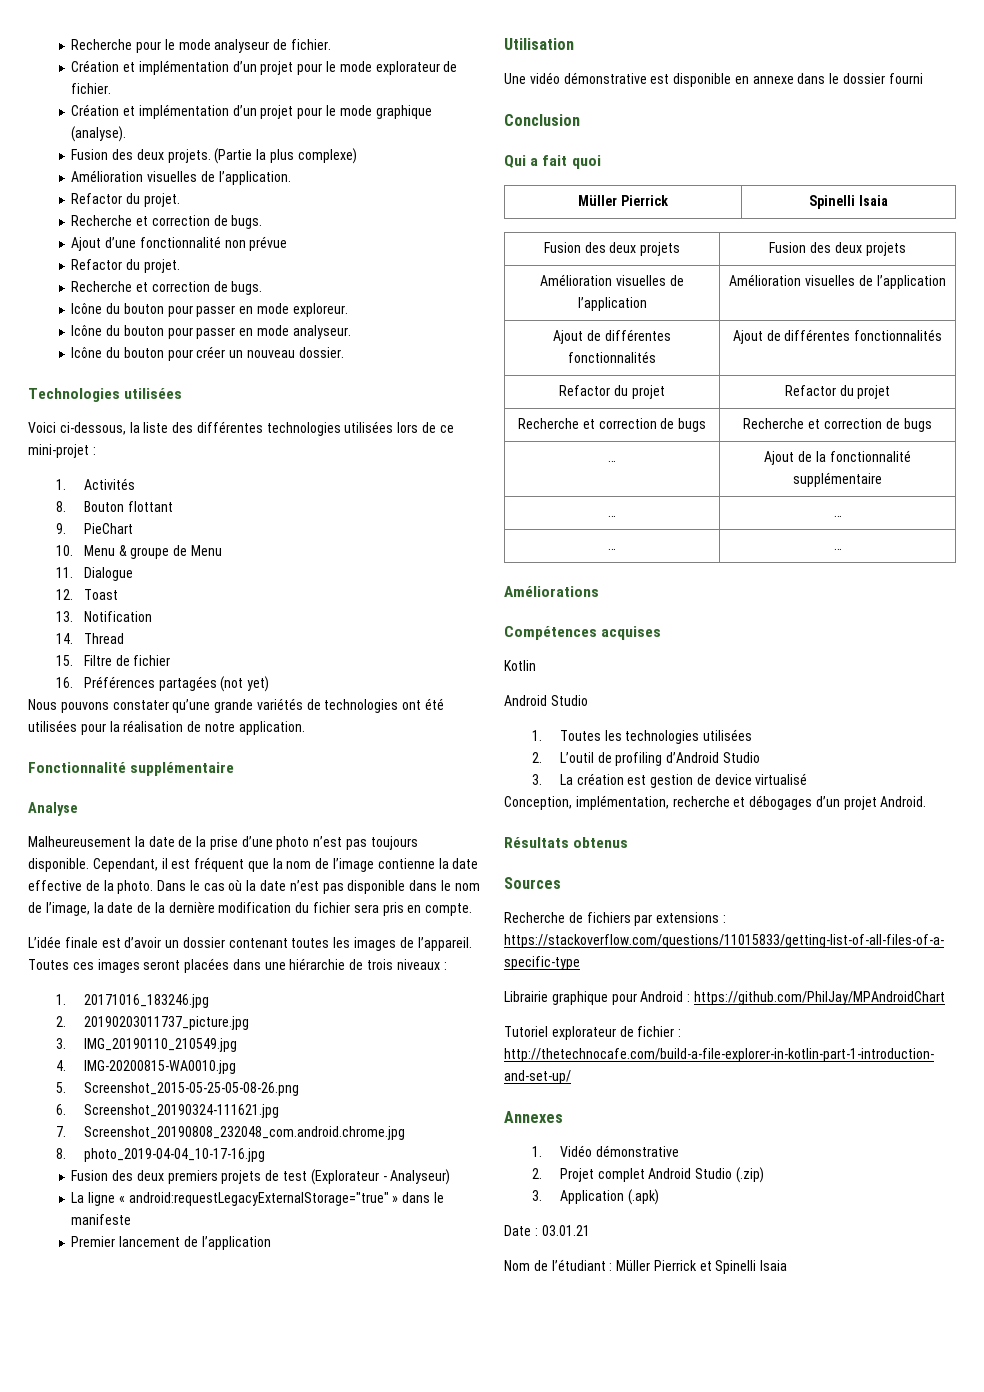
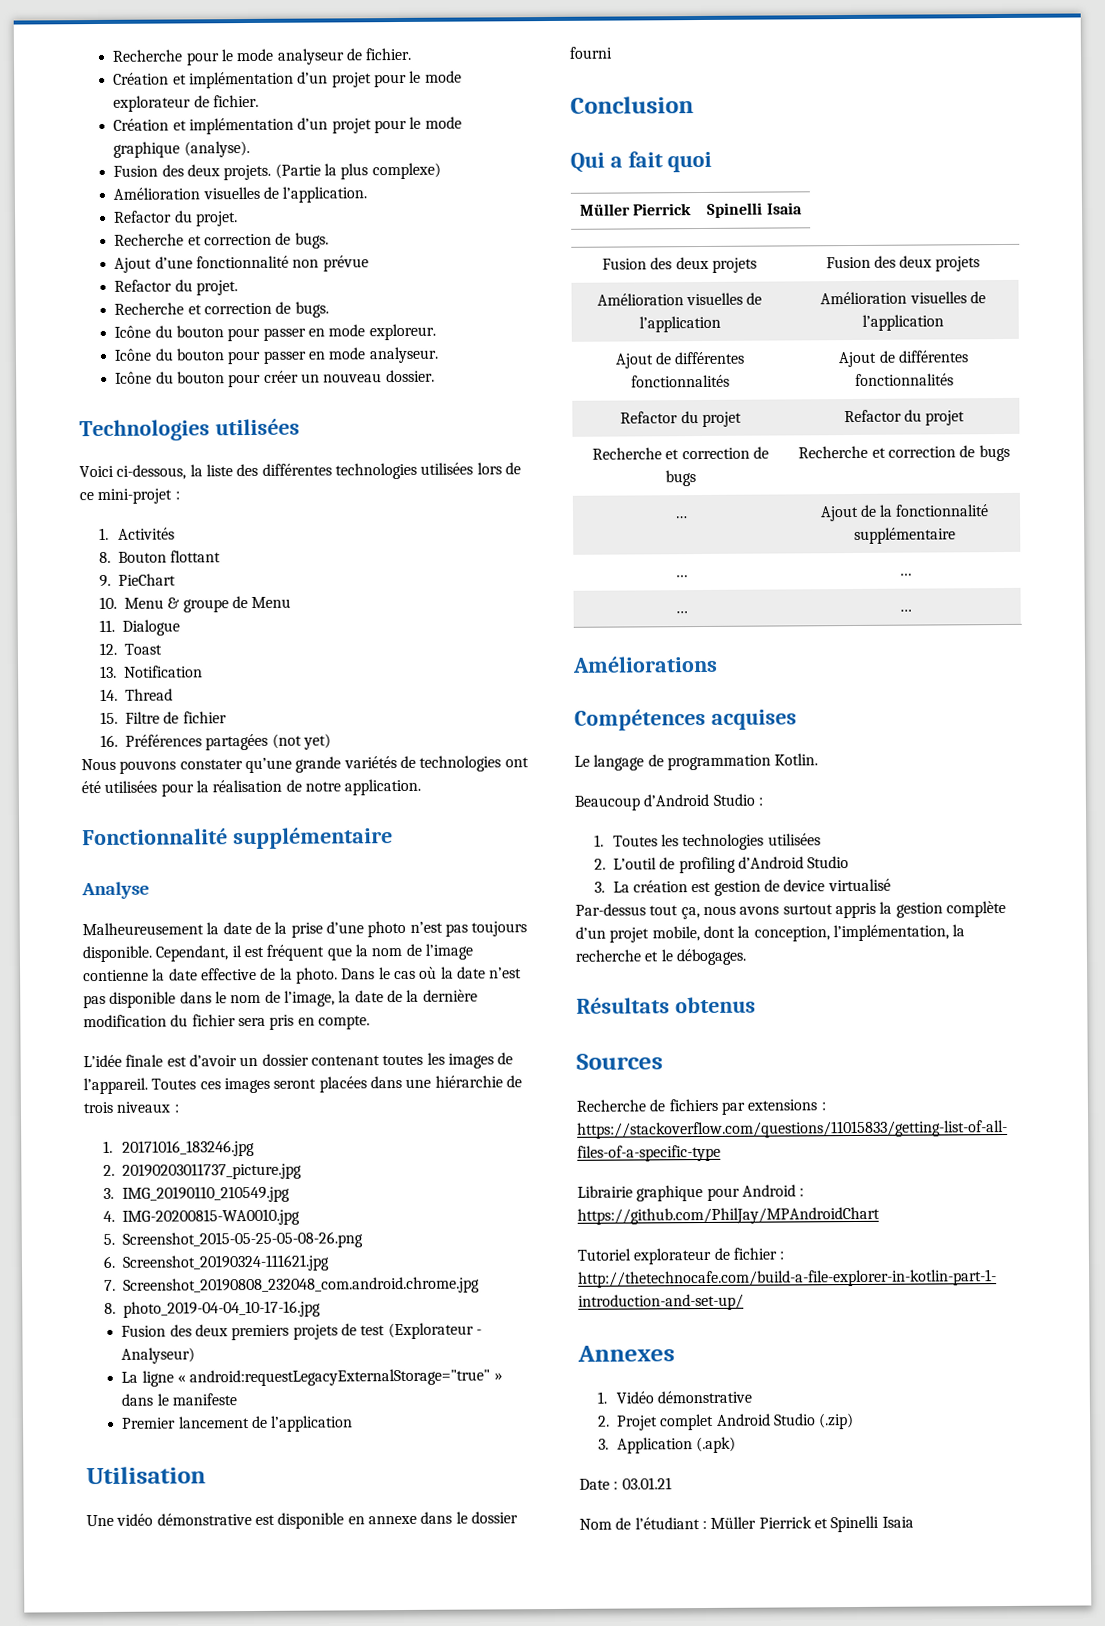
- Kotlin
- Android Studio
+ Le langage de programmation Kotlin.
+ Beaucoup d’Android Studio :
- Conception, implémentation, recherche et débogages d’un projet Android.
+ Par-dessus tout ça, nous avons surtout appris la gestion complète d’un projet mobile, dont la conception, l’implémentation, la recherche et le débogages.

